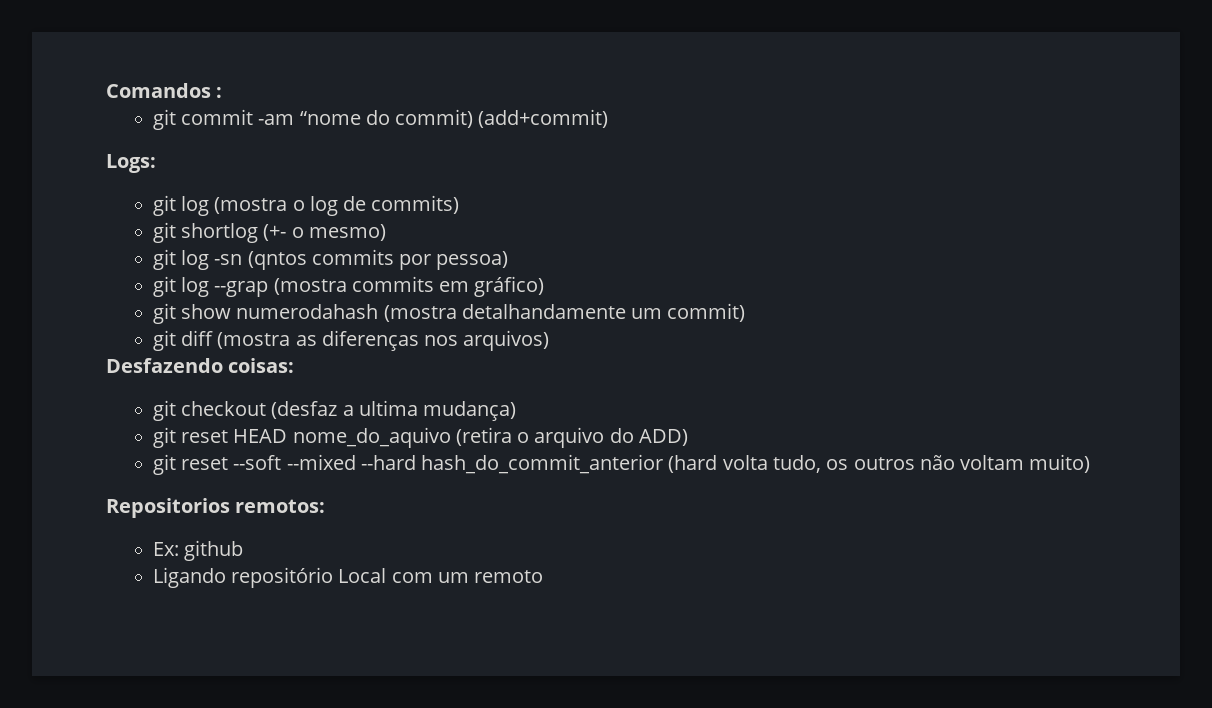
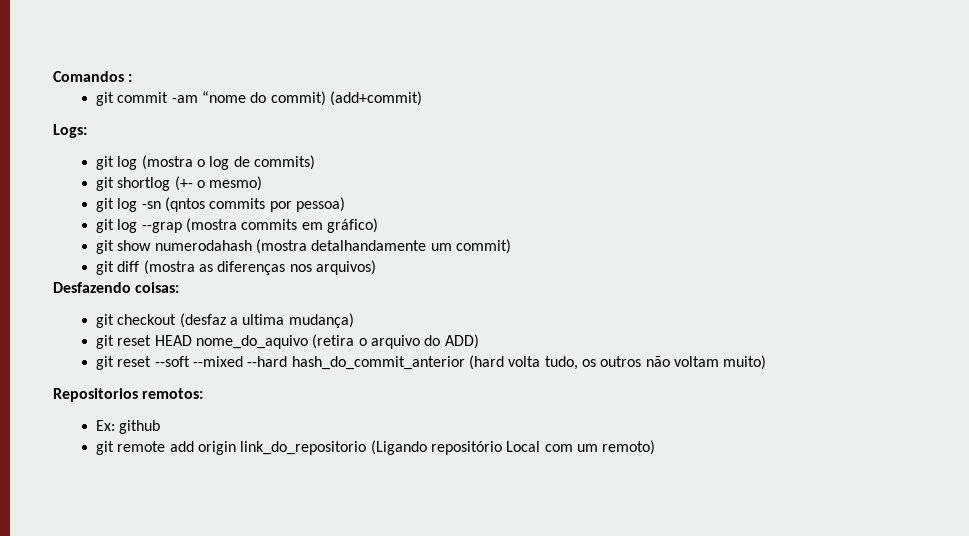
- Ligando repositório Local com um remoto
+ git remote add origin link_do_repositorio (Ligando repositório Local com um remoto)

